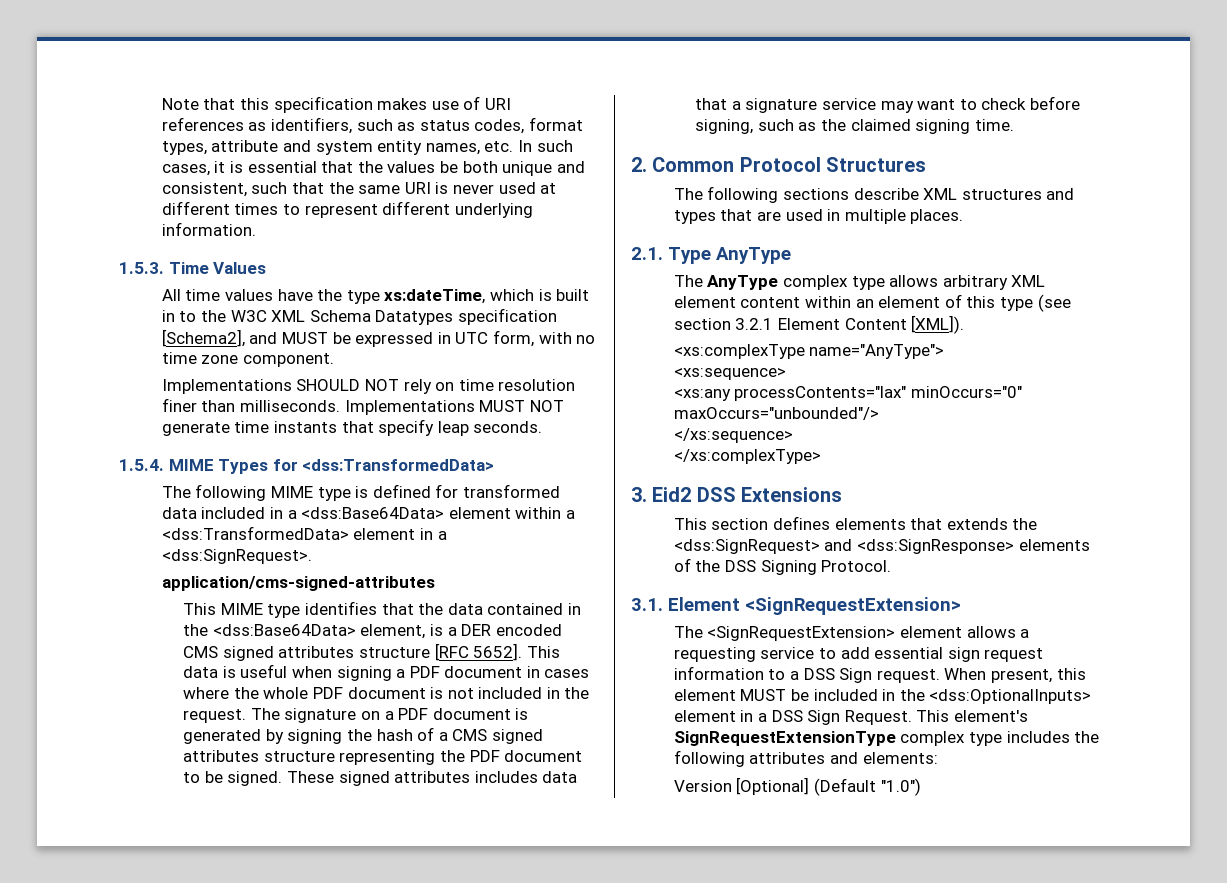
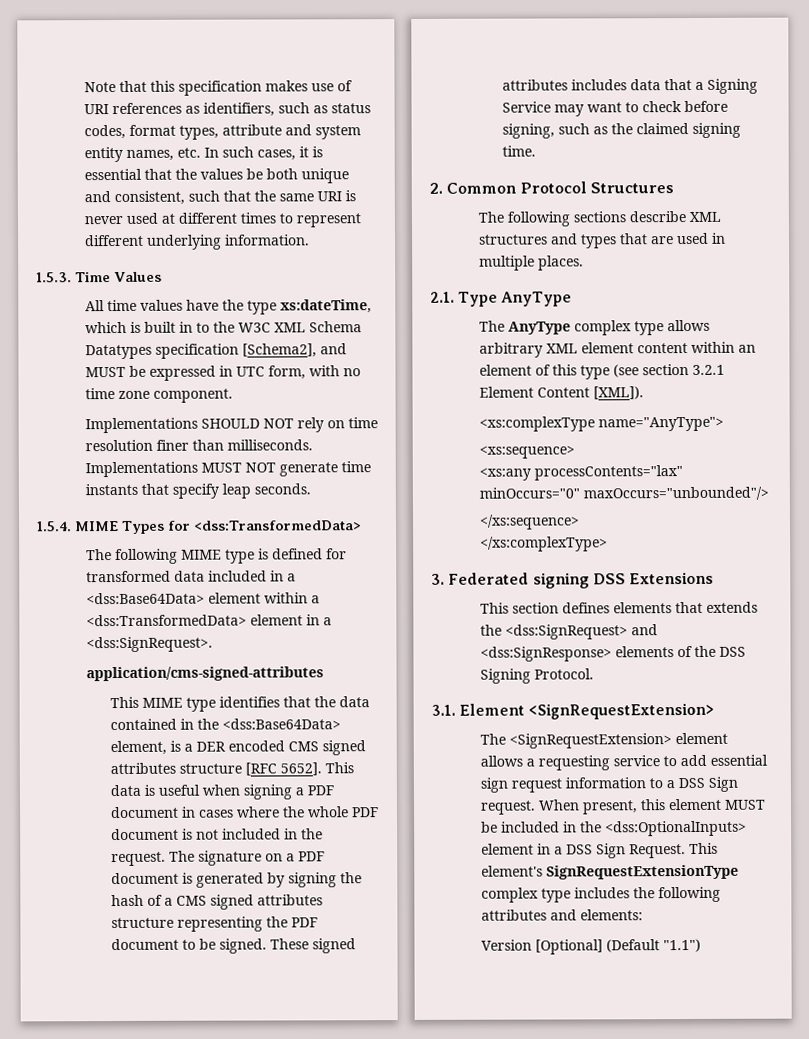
- These signed attributes includes data that a signature service may want to check before signing, such as the claimed signing time.
+ These signed attributes includes data that a Signing Service may want to check before signing, such as the claimed signing time.
- 3. Eid2 DSS Extensions
+ 3. Federated signing DSS Extensions
- Version [Optional] (Default "1.0")
+ Version [Optional] (Default "1.1")

